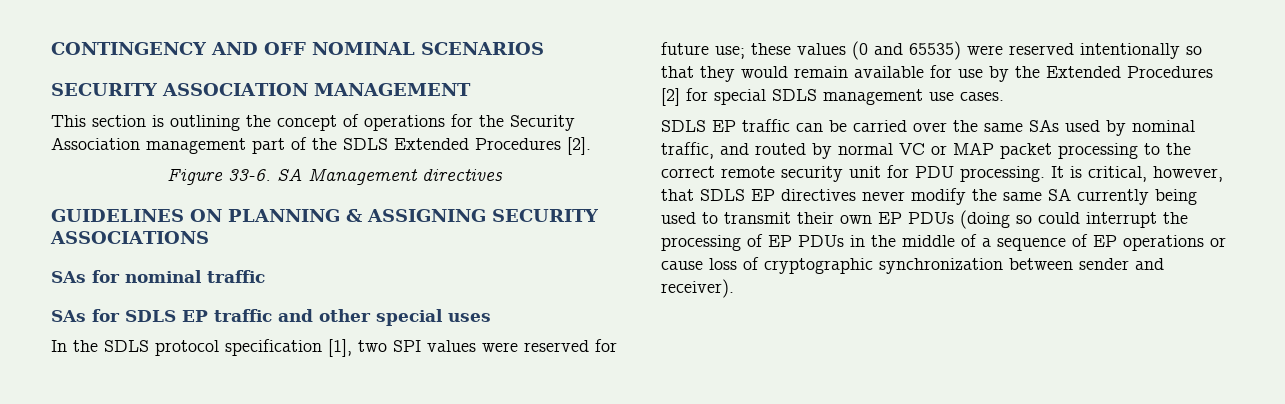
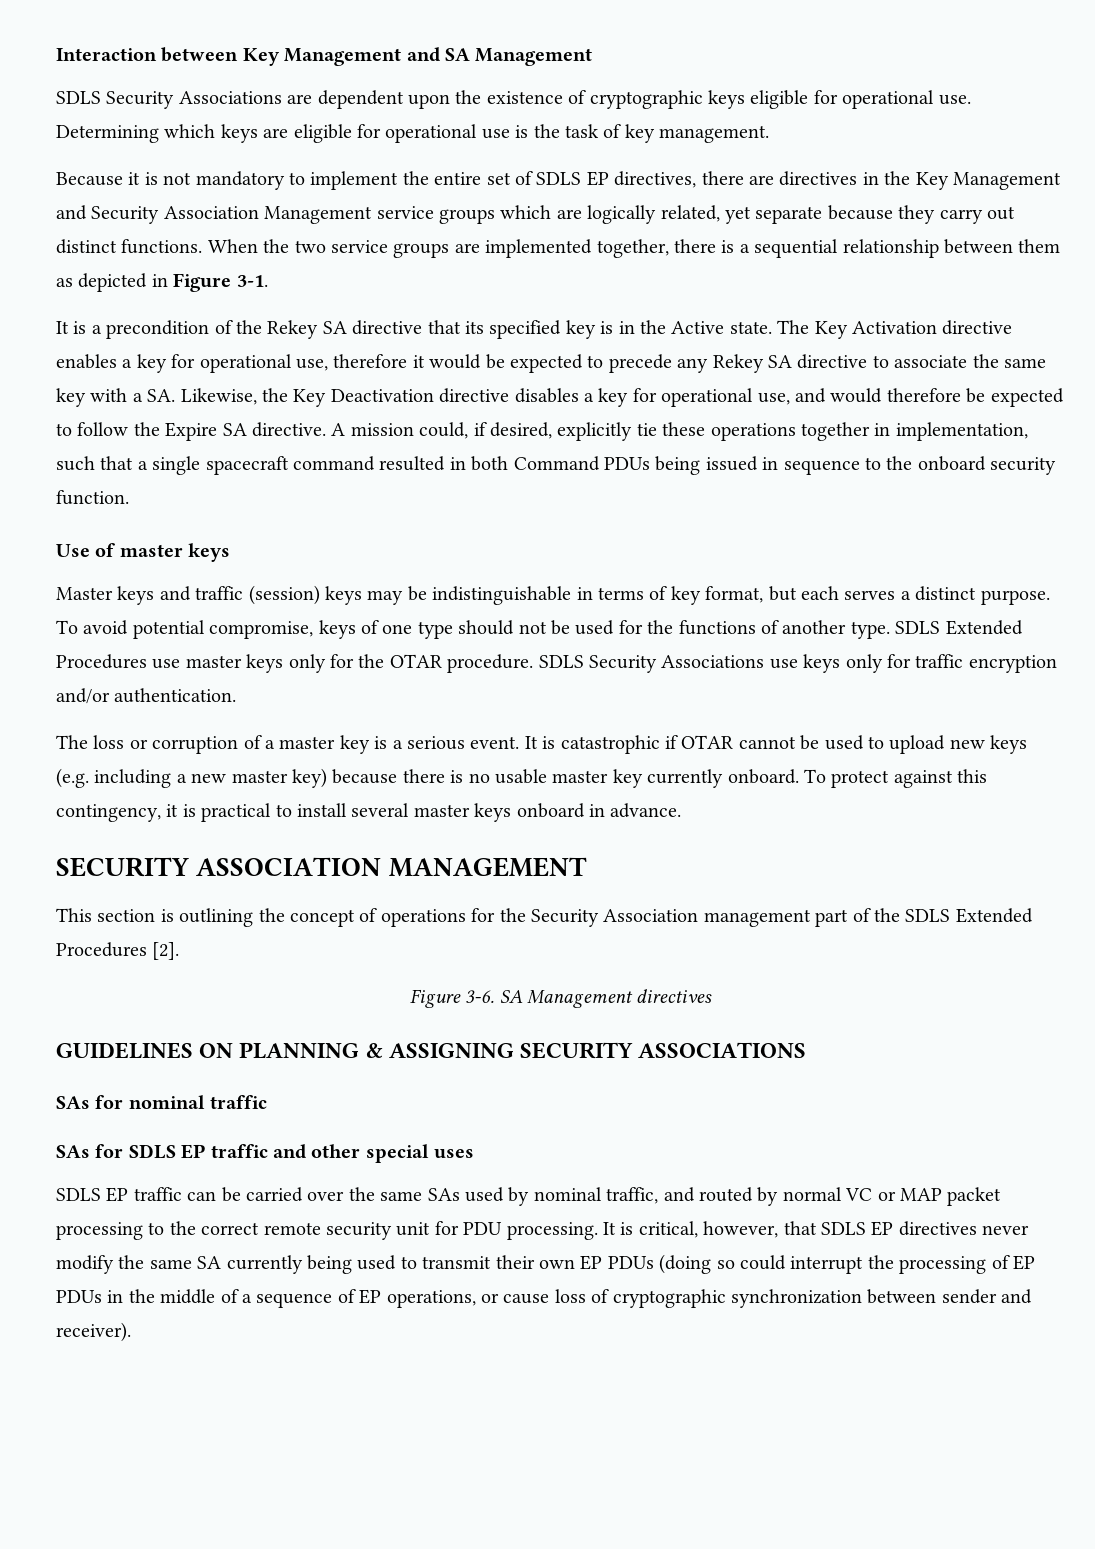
- CONTINGENCY AND OFF NOMINAL SCENARIOS
+ Interaction between Key Management and SA Management
+ SDLS Security Associations are dependent upon the existence of cryptographic keys eligible for operational use. Determining which keys are eligible for operational use is the task of key management.
+ Because it is not mandatory to implement the entire set of SDLS EP directives, there are directives in the Key Management and Security Association Management service groups which are logically related, yet separate because they carry out distinct functions. When the two service groups are implemented together, there is a sequential relationship between them as depicted in Figure 3-1.
+ It is a precondition of the Rekey SA directive that its specified key is in the Active state. The Key Activation directive enables a key for operational use, therefore it would be expected to precede any Rekey SA directive to associate the same key with a SA. Likewise, the Key Deactivation directive disables a key for operational use, and would therefore be expected to follow the Expire SA directive. A mission could, if desired, explicitly tie these operations together in implementation, such that a single spacecraft command resulted in both Command PDUs being issued in sequence to the onboard security function.
+ Use of master keys
+ Master keys and traffic (session) keys may be indistinguishable in terms of key format, but each serves a distinct purpose. To avoid potential compromise, keys of one type should not be used for the functions of another type. SDLS Extended Procedures use master keys only for the OTAR procedure. SDLS Security Associations use keys only for traffic encryption and/or authentication.
+ The loss or corruption of a master key is a serious event. It is catastrophic if OTAR cannot be used to upload new keys (e.g. including a new master key) because there is no usable master key currently onboard. To protect against this contingency, it is practical to install several master keys onboard in advance.
- Figure 33-6.
+ Figure 3-6.
- In the SDLS protocol specification [1], two SPI values were reserved for future use; these values (0 and 65535) were reserved intentionally so that they would remain available for use by the Extended Procedures [2] for special SDLS management use cases.
- It is critical, however, that SDLS EP directives never modify the same SA currently being used to transmit their own EP PDUs (doing so could interrupt the processing of EP PDUs in the middle of a sequence of EP operations or cause loss of cryptographic synchronization between sender and receiver).
+ It is critical, however, that SDLS EP directives never modify the same SA currently being used to transmit their own EP PDUs (doing so could interrupt the processing of EP PDUs in the middle of a sequence of EP operations, or cause loss of cryptographic synchronization between sender and receiver).

